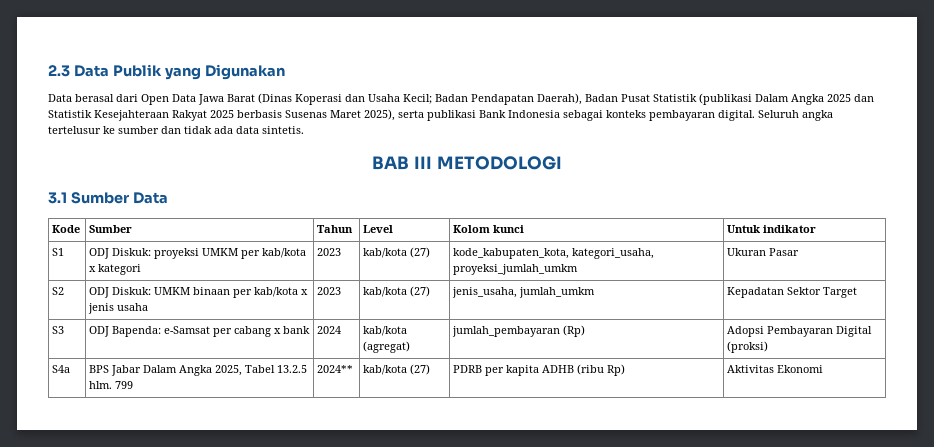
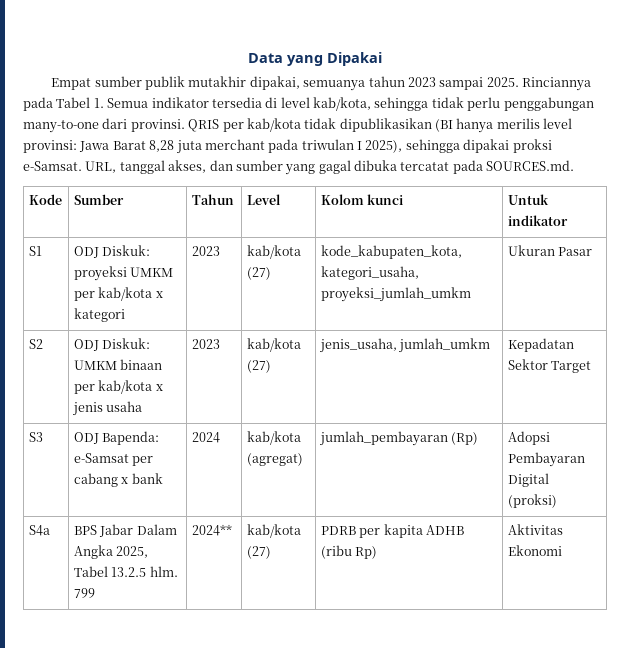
- 2.3 Data Publik yang Digunakan
- Data berasal dari Open Data Jawa Barat (Dinas Koperasi dan Usaha Kecil; Badan Pendapatan Daerah), Badan Pusat Statistik (publikasi Dalam Angka 2025 dan Statistik Kesejahteraan Rakyat 2025 berbasis Susenas Maret 2025), serta publikasi Bank Indonesia sebagai konteks pembayaran digital. Seluruh angka tertelusur ke sumber dan tidak ada data sintetis.
- BAB III METODOLOGI
- 3.1 Sumber Data
+ Data yang Dipakai
+ Empat sumber publik mutakhir dipakai, semuanya tahun 2023 sampai 2025. Rinciannya pada Tabel 1. Semua indikator tersedia di level kab/kota, sehingga tidak perlu penggabungan many-to-one dari provinsi. QRIS per kab/kota tidak dipublikasikan (BI hanya merilis level provinsi: Jawa Barat 8,28 juta merchant pada triwulan I 2025), sehingga dipakai proksi e-Samsat. URL, tanggal akses, dan sumber yang gagal dibuka tercatat pada SOURCES.md.

